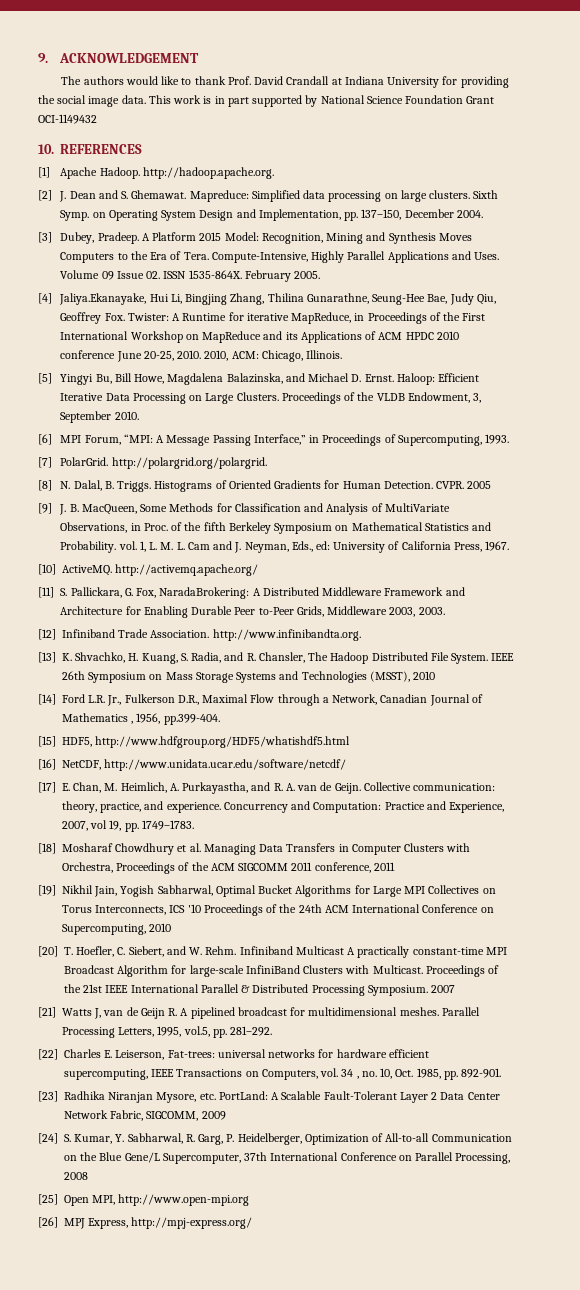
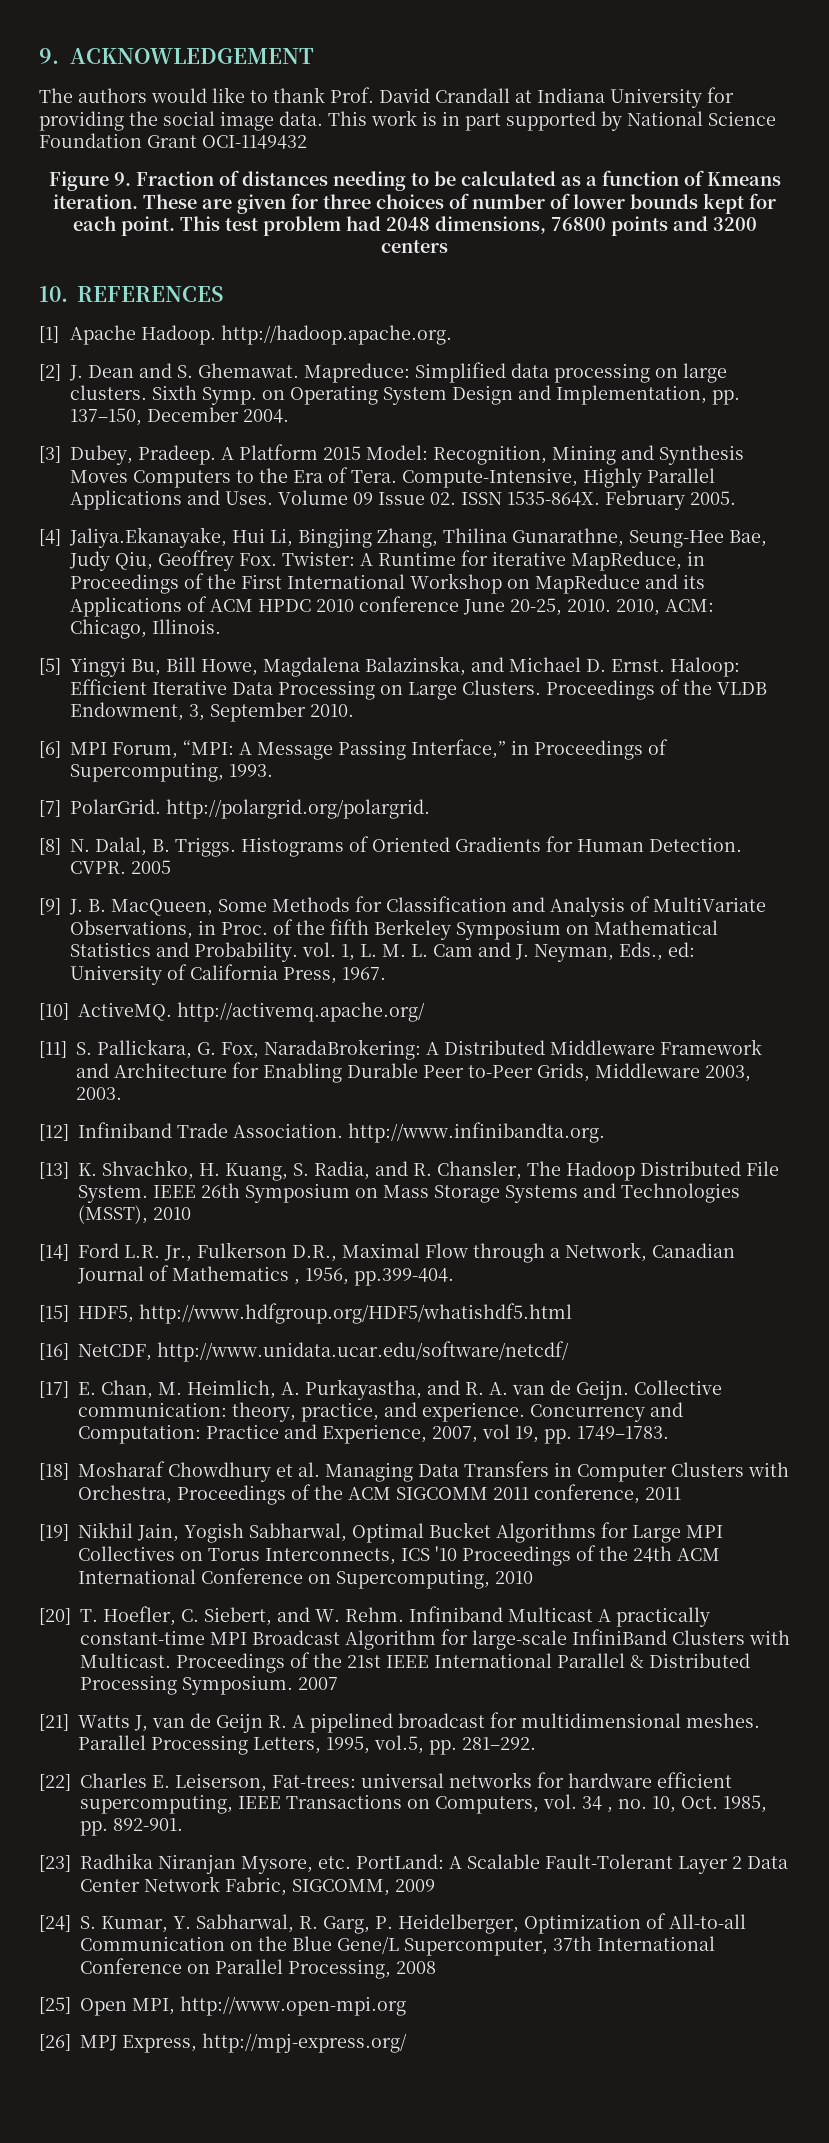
+ Figure 9. Fraction of distances needing to be calculated as a function of Kmeans iteration. These are given for three choices of number of lower bounds kept for each point. This test problem had 2048 dimensions, 76800 points and 3200 centers

